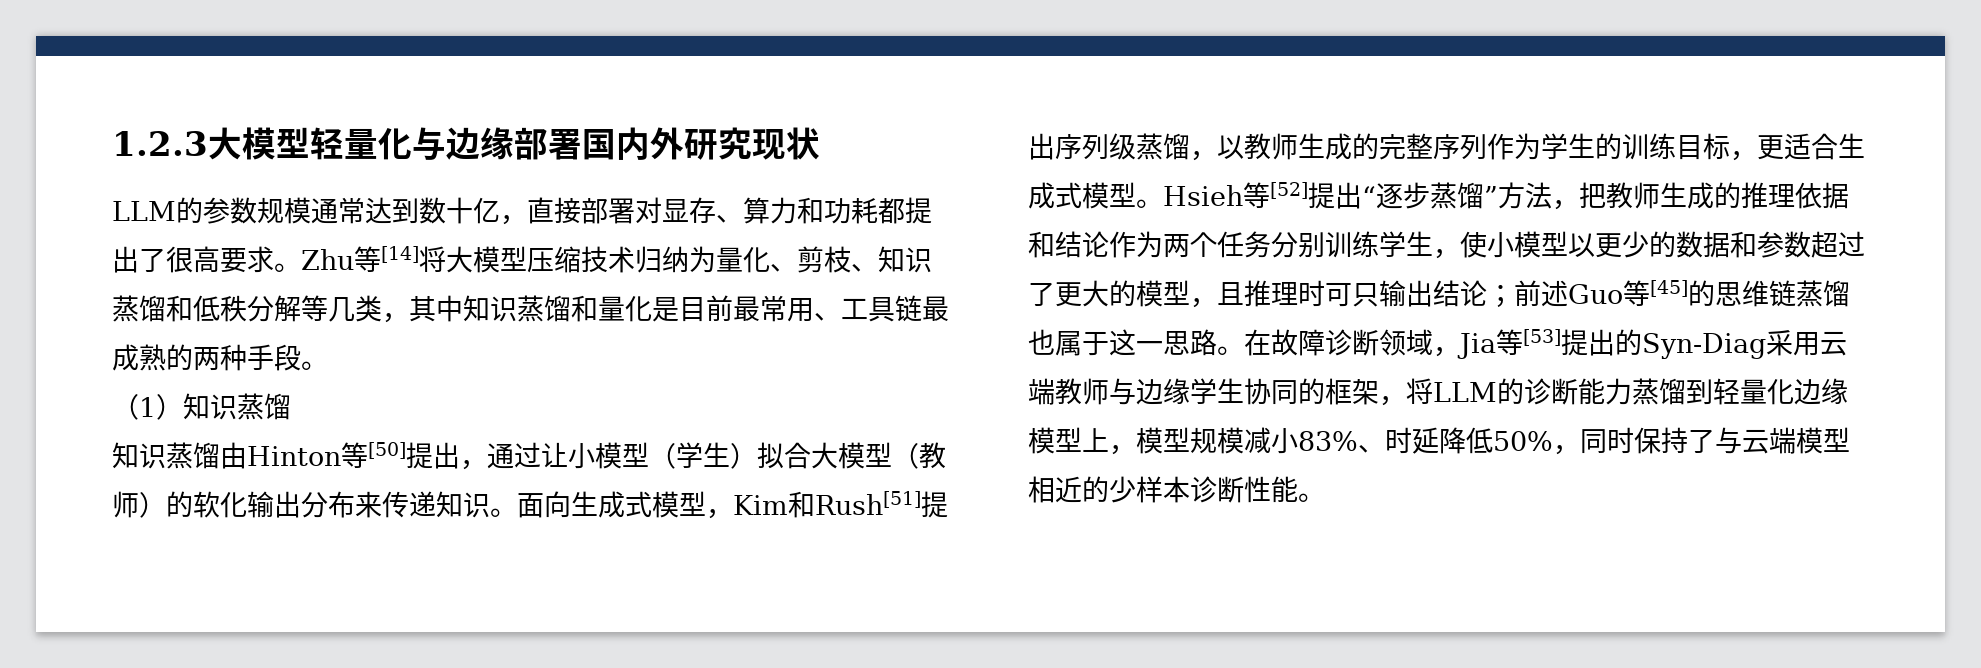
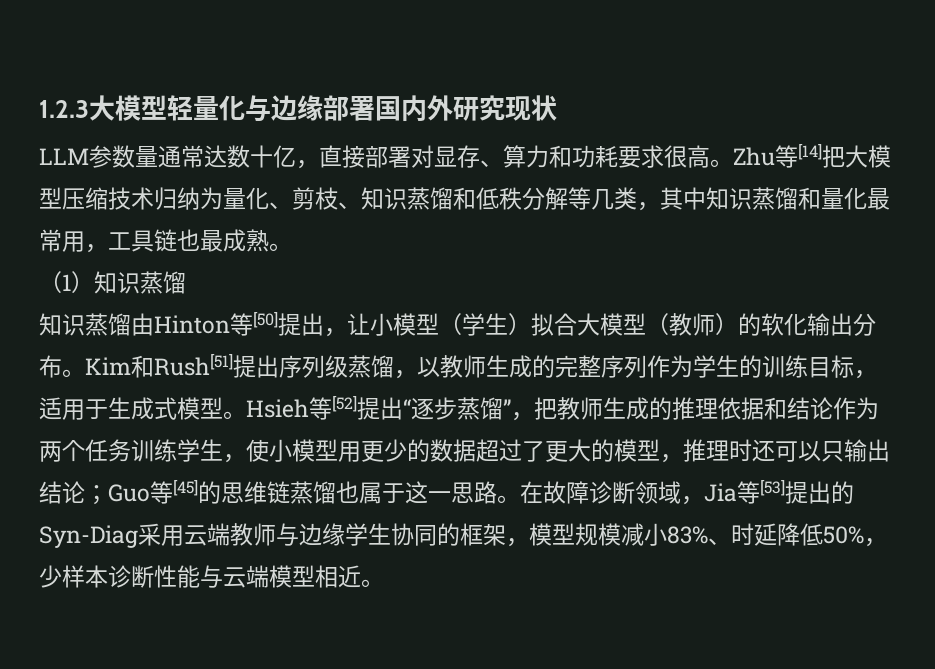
- LLM的参数规模通常达到数十亿，直接部署对显存、算力和功耗都提出了很高要求。
+ LLM参数量通常达数十亿，直接部署对显存、算力和功耗要求很高。
- Zhu等[14]将大模型压缩技术归纳为量化、剪枝、知识蒸馏和低秩分解等几类，其中知识蒸馏和量化是目前最常用、工具链最成熟的两种手段。
+ Zhu等[14]把大模型压缩技术归纳为量化、剪枝、知识蒸馏和低秩分解等几类，其中知识蒸馏和量化最常用，工具链也最成熟。
- 知识蒸馏由Hinton等[50]提出，通过让小模型（学生）拟合大模型（教师）的软化输出分布来传递知识。面向生成式模型，Kim和Rush[51]提出序列级蒸馏，以教师生成的完整序列作为学生的训练目标，更适合生成式模型。
+ 知识蒸馏由Hinton等[50]提出，让小模型（学生）拟合大模型（教师）的软化输出分布。Kim和Rush[51]提出序列级蒸馏，以教师生成的完整序列作为学生的训练目标，适用于生成式模型。
- Hsieh等[52]提出“逐步蒸馏”方法，把教师生成的推理依据和结论作为两个任务分别训练学生，使小模型以更少的数据和参数超过了更大的模型，且推理时可只输出结论；前述Guo等[45]的思维链蒸馏也属于这一思路。
+ Hsieh等[52]提出“逐步蒸馏”，把教师生成的推理依据和结论作为两个任务训练学生，使小模型用更少的数据超过了更大的模型，推理时还可以只输出结论；Guo等[45]的思维链蒸馏也属于这一思路。
- 在故障诊断领域，Jia等[53]提出的Syn-Diag采用云端教师与边缘学生协同的框架，将LLM的诊断能力蒸馏到轻量化边缘模型上，模型规模减小83%、时延降低50%，同时保持了与云端模型相近的少样本诊断性能。
+ 在故障诊断领域，Jia等[53]提出的Syn-Diag采用云端教师与边缘学生协同的框架，模型规模减小83%、时延降低50%，少样本诊断性能与云端模型相近。

